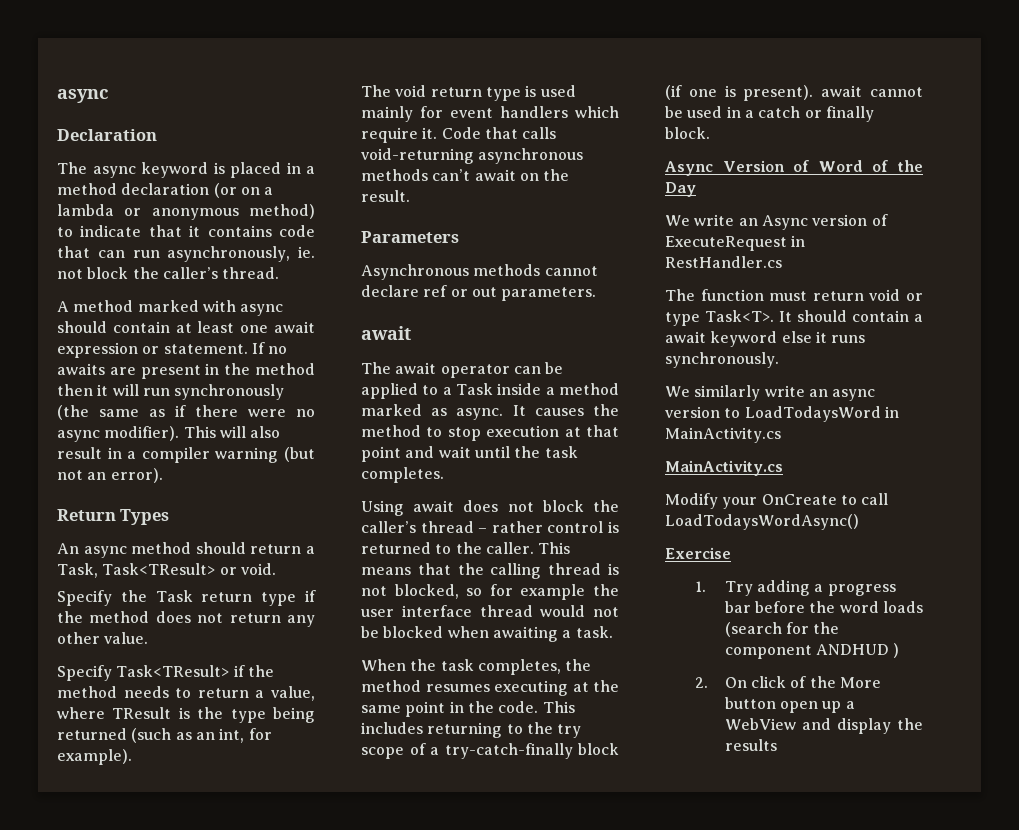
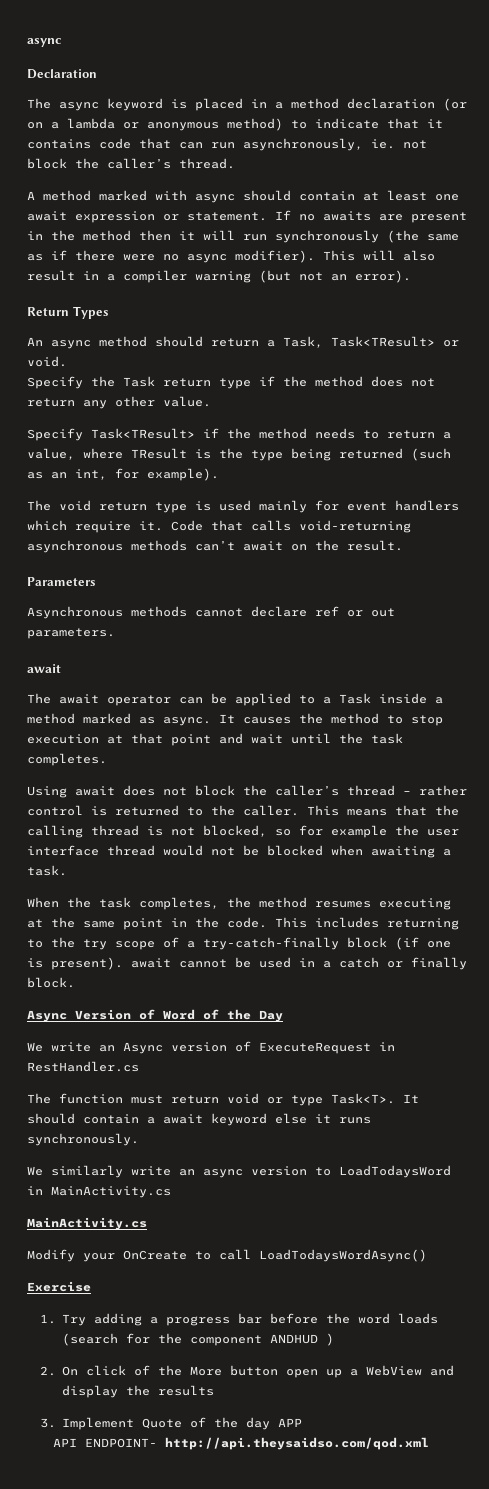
+ 3. Implement Quote of the day APP
+ API ENDPOINT- http://api.theysaidso.com/qod.xml

